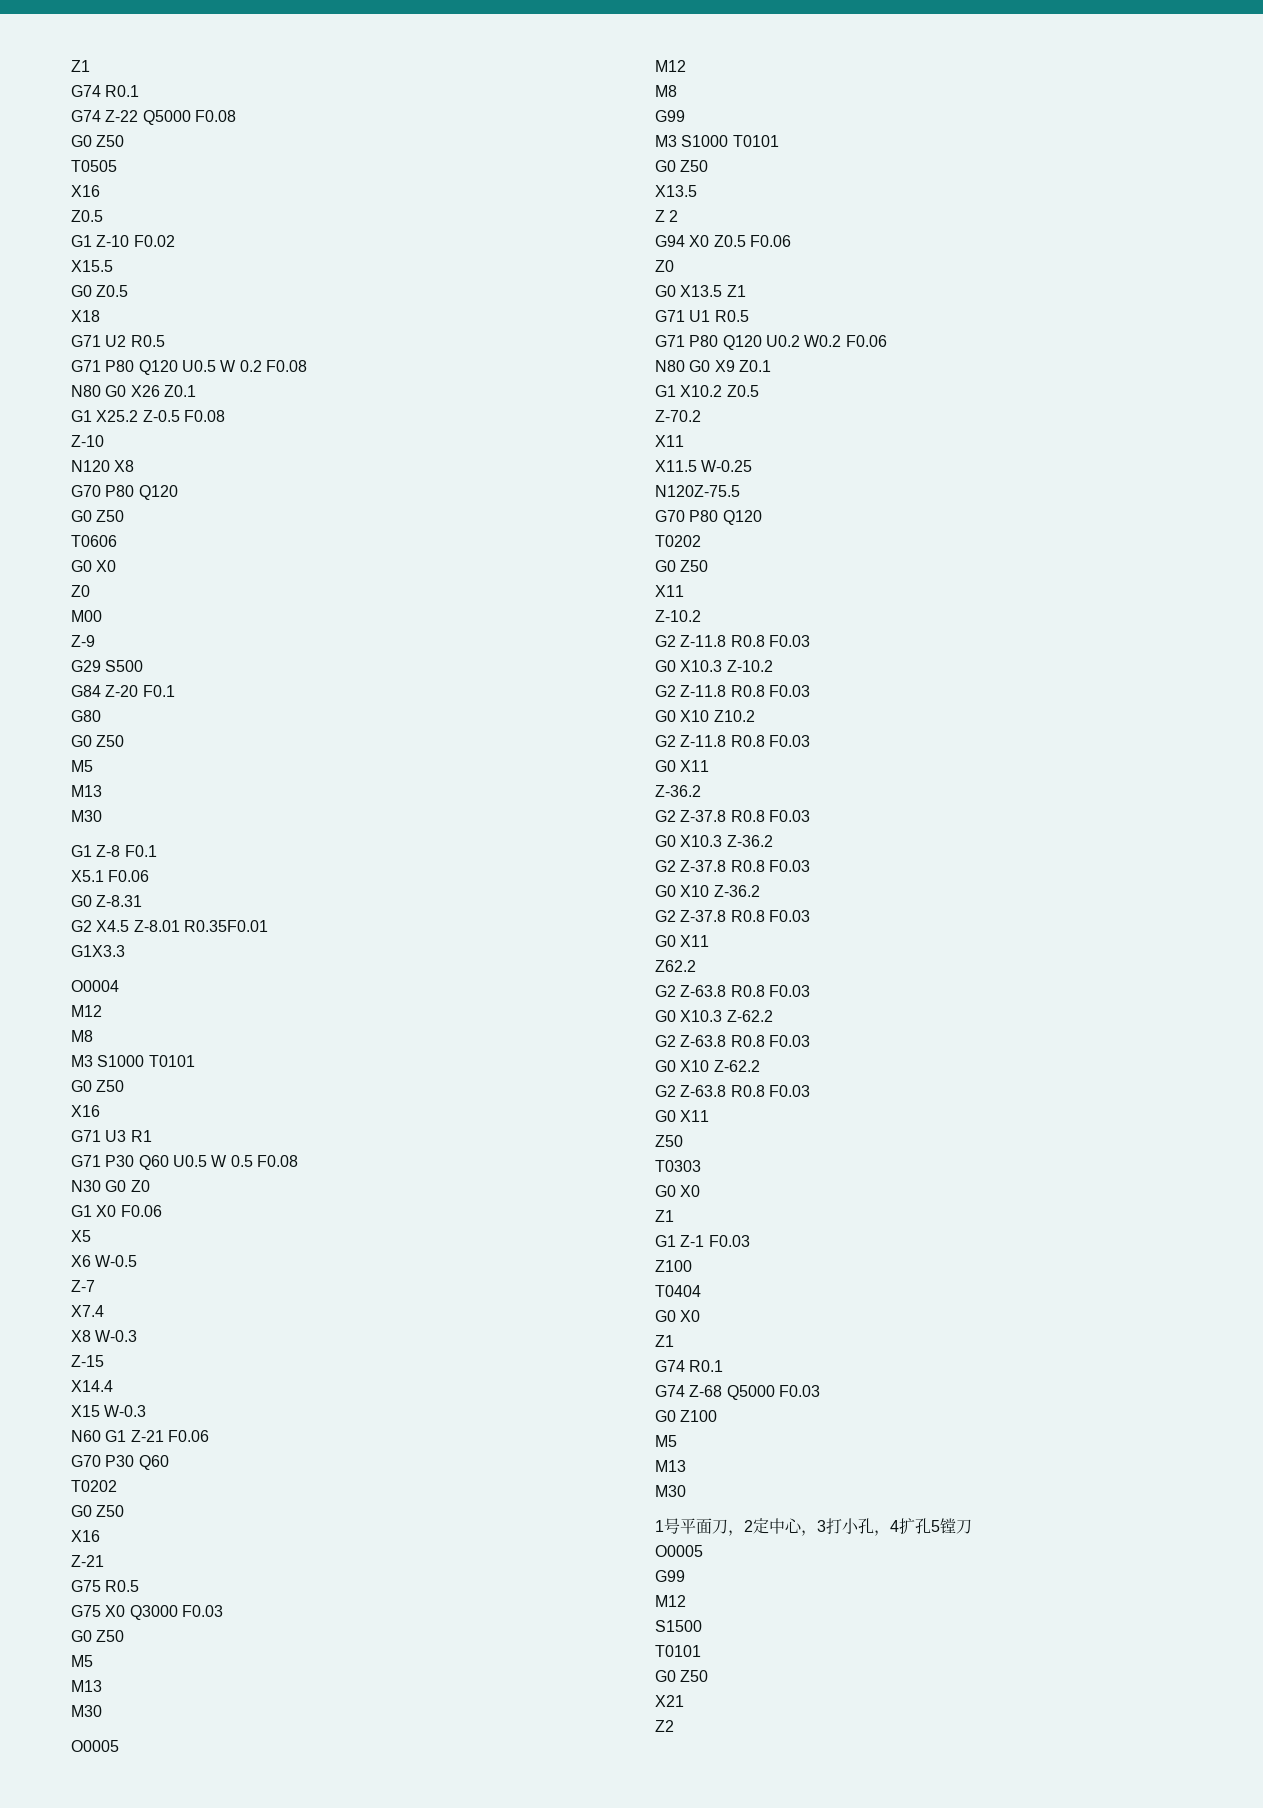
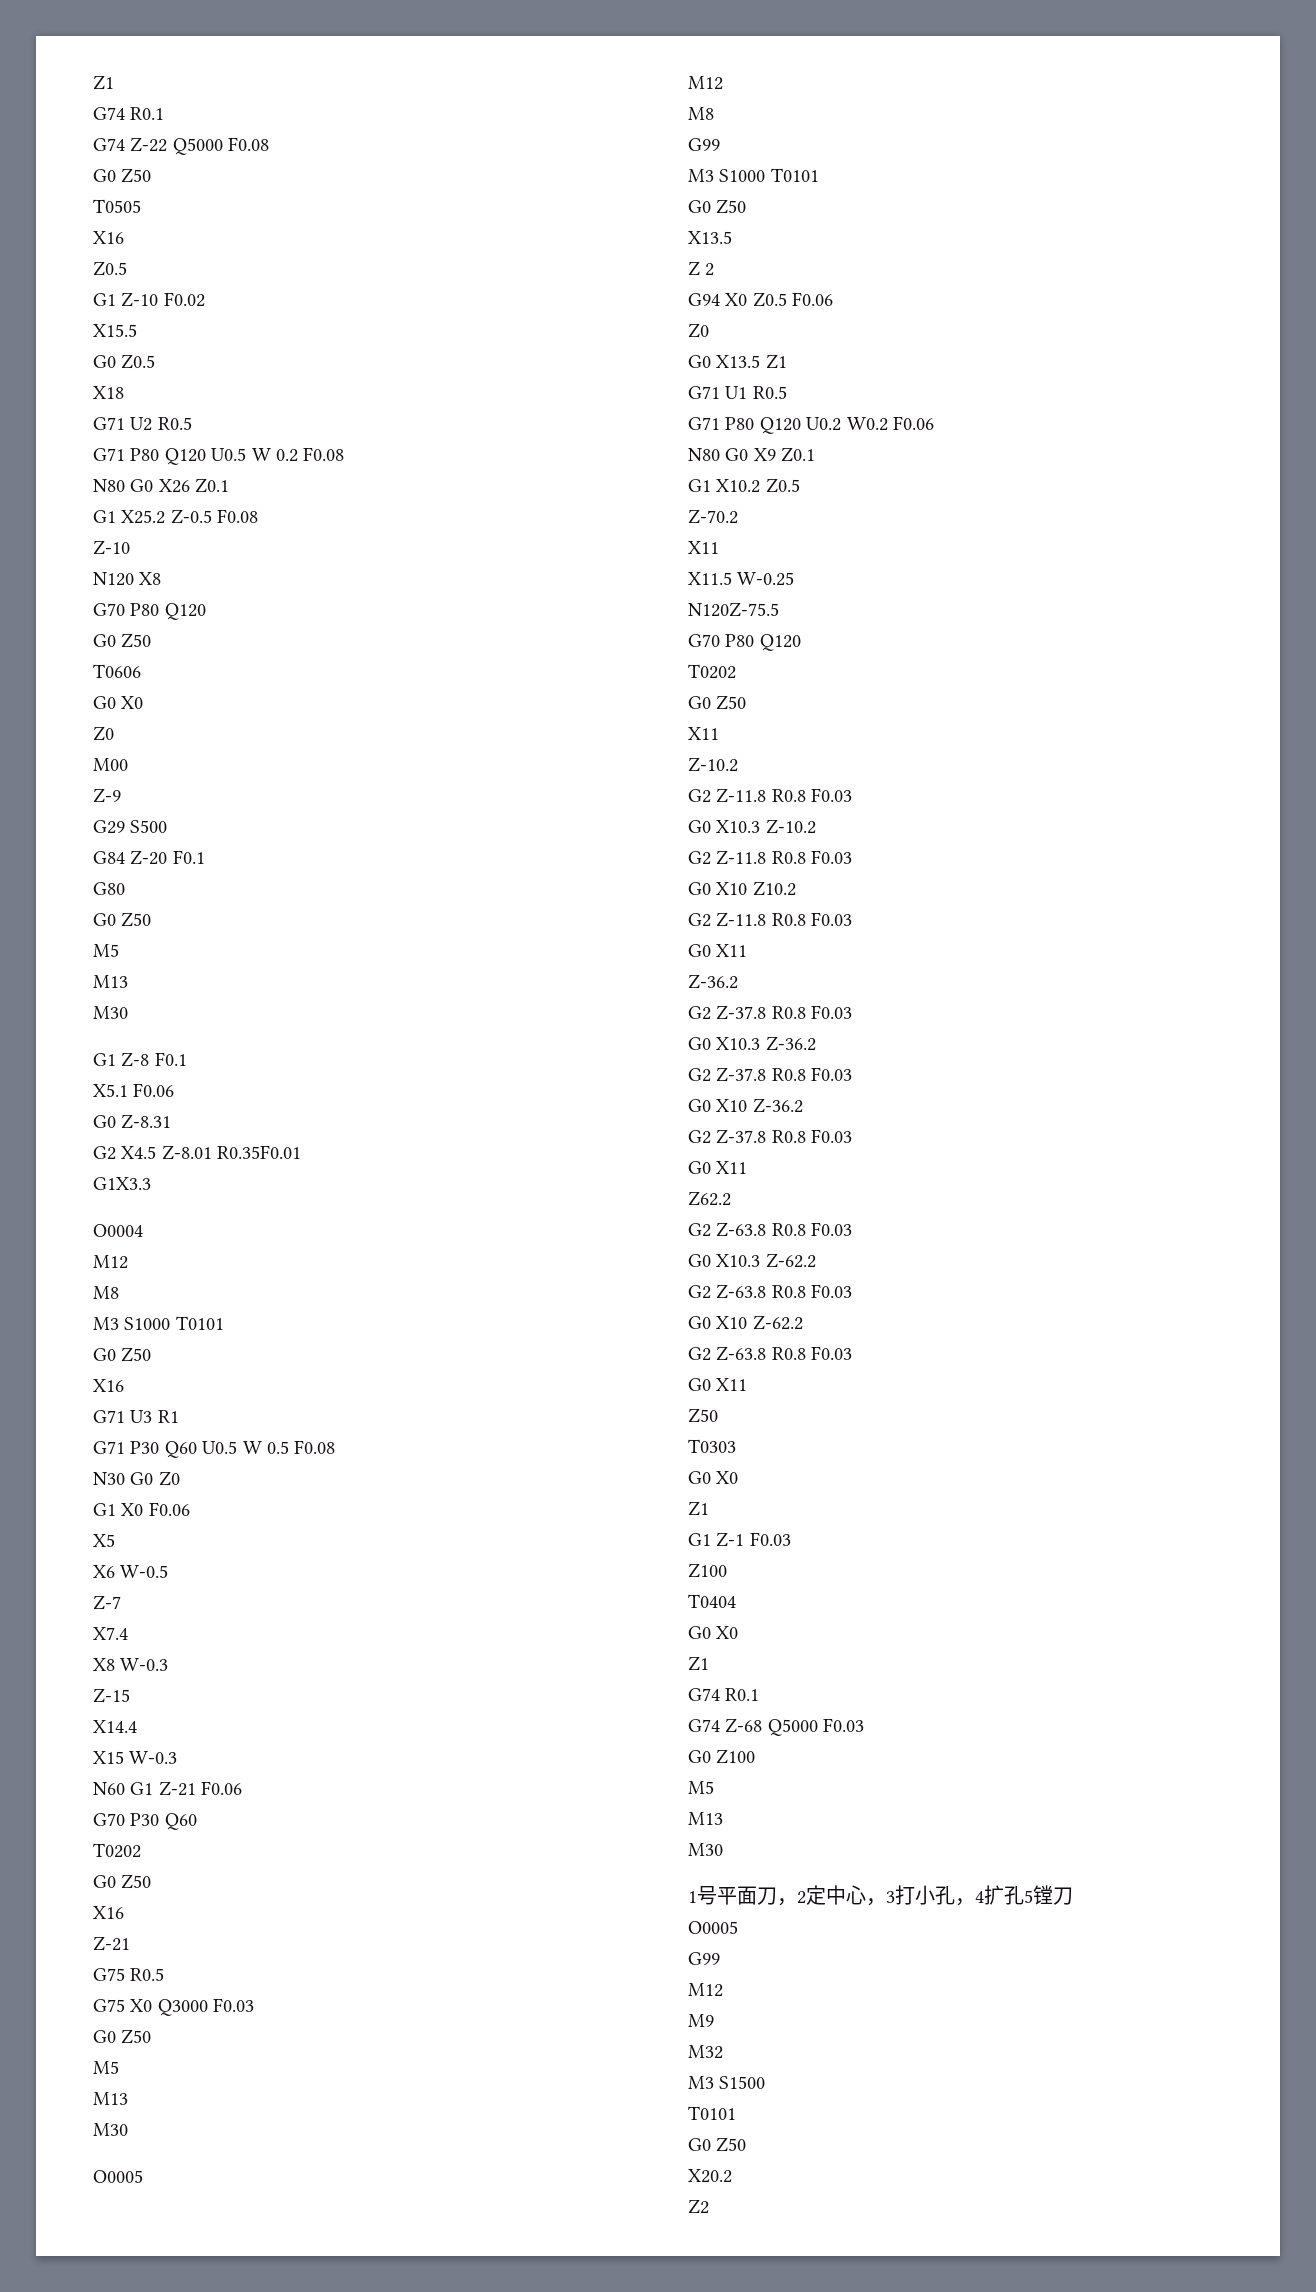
- S1500
+ M9
+ M32
+ M3 S1500
- X21
+ X20.2

